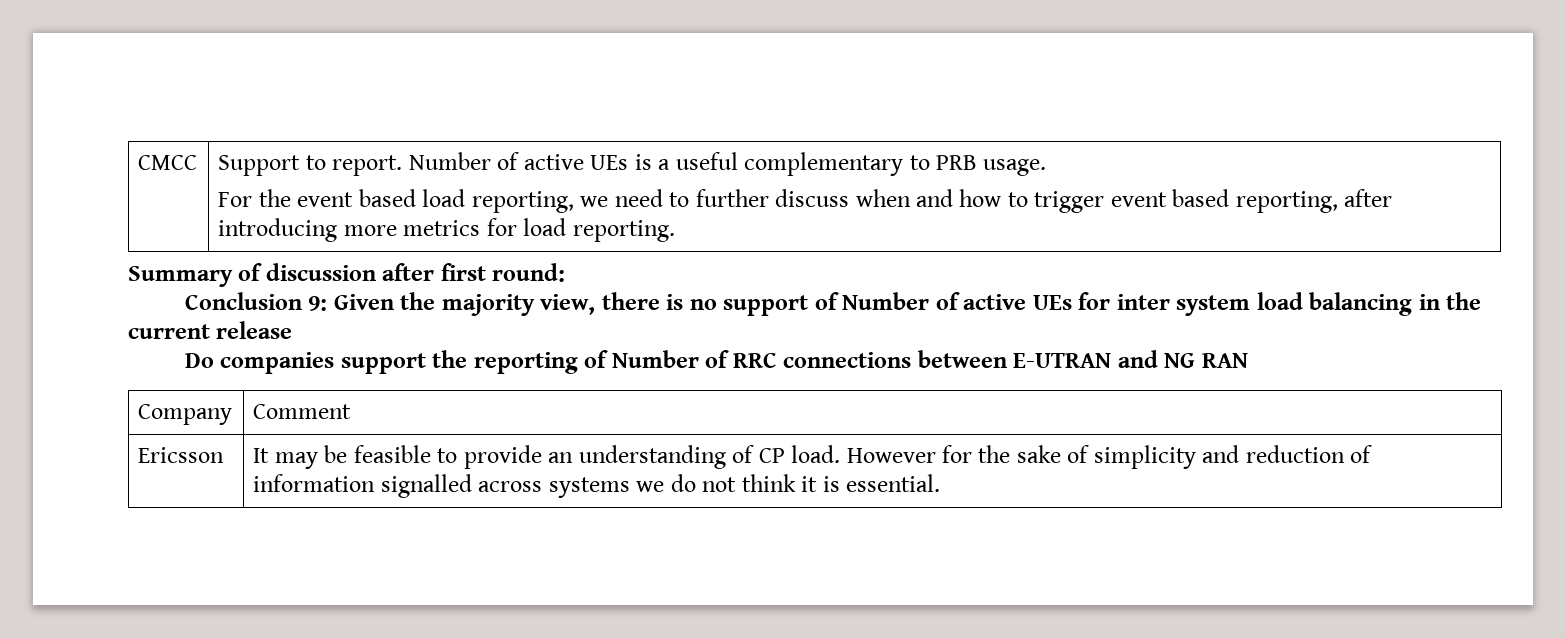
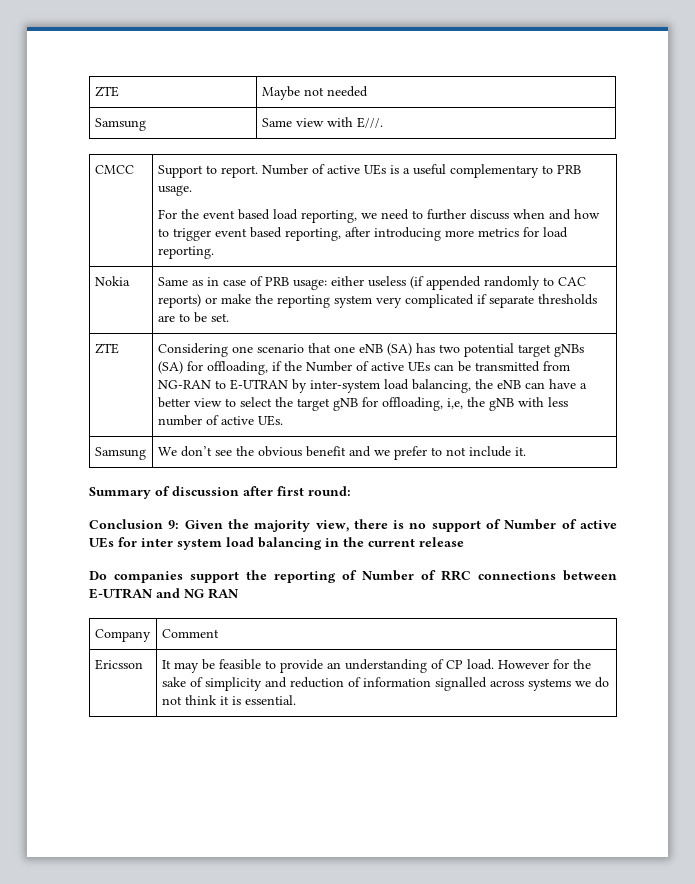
+ ZTE | Maybe not needed
+ Samsung | Same view with E///.
+ Nokia | Same as in case of PRB usage: either useless (if appended randomly to CAC reports) or make the reporting system very complicated if separate thresholds are to be set.
+ ZTE | Considering one scenario that one eNB (SA) has two potential target gNBs (SA) for offloading, if the Number of active UEs can be transmitted from NG-RAN to E-UTRAN by inter-system load balancing, the eNB can have a better view to select the target gNB for offloading, i,e, the gNB with less number of active UEs.
+ Samsung | We don’t see the obvious benefit and we prefer to not include it.

